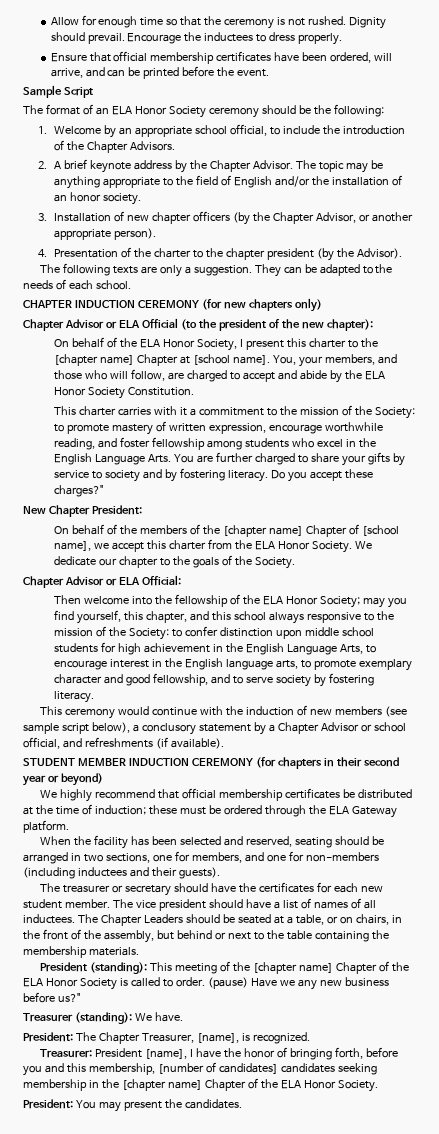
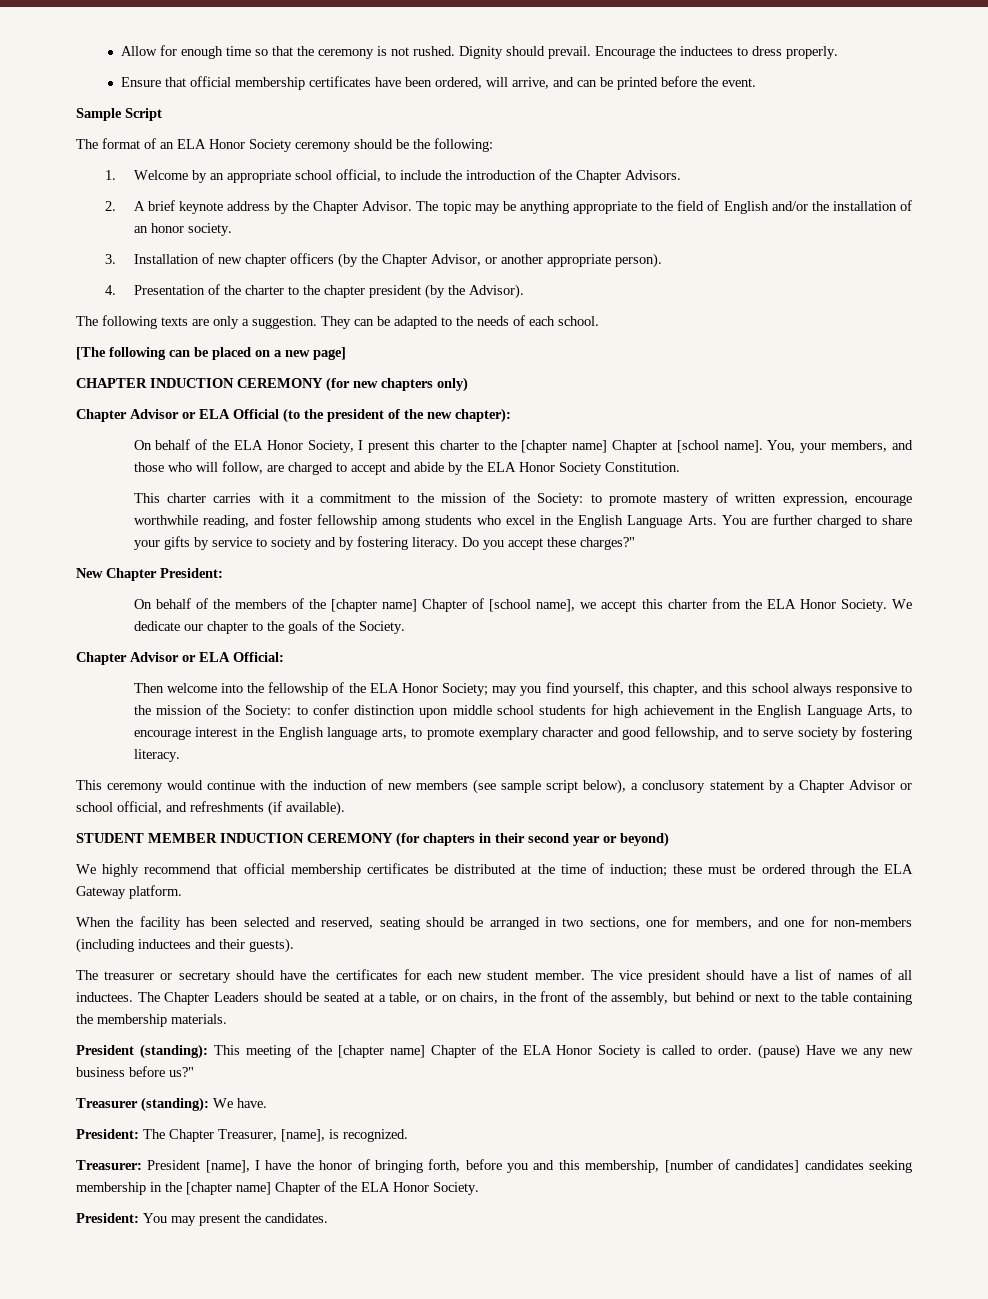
+ [The following can be placed on a new page]

